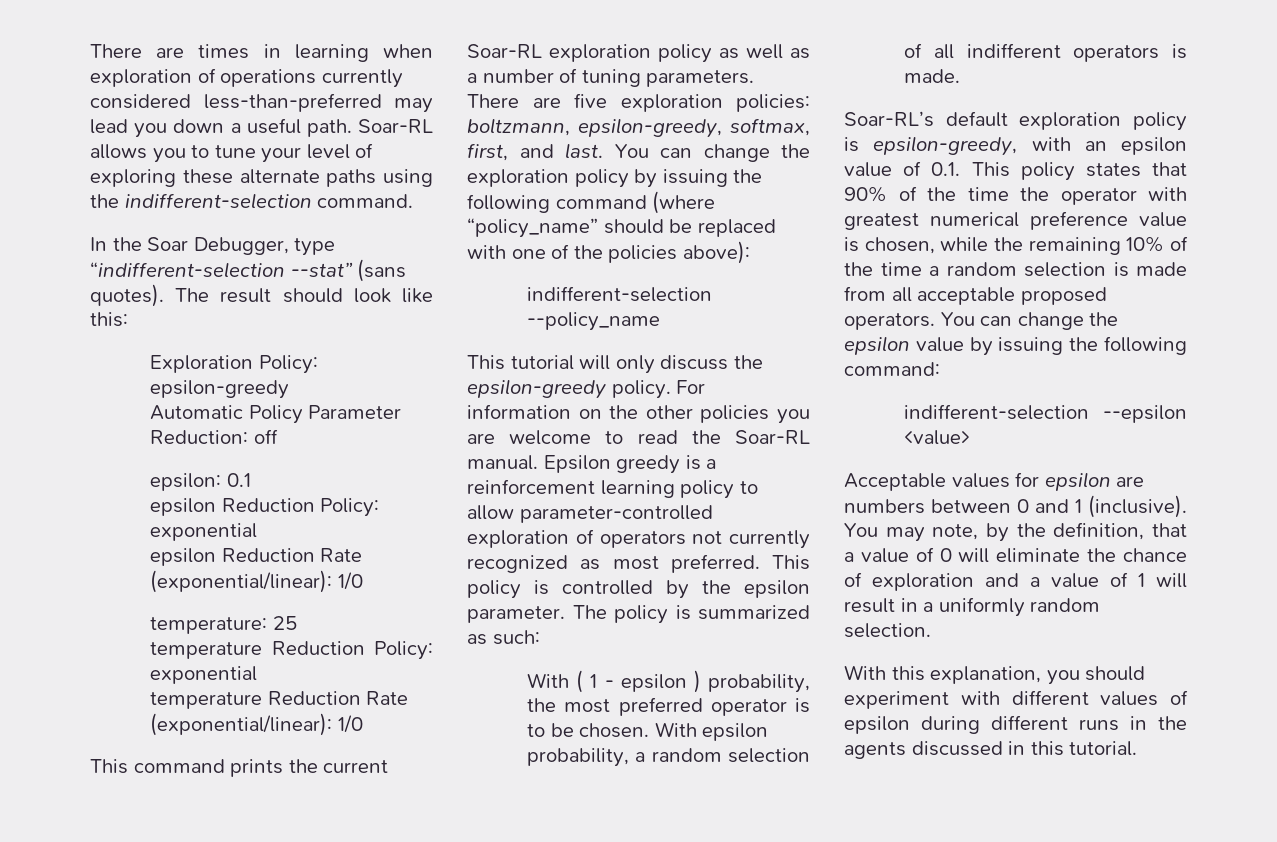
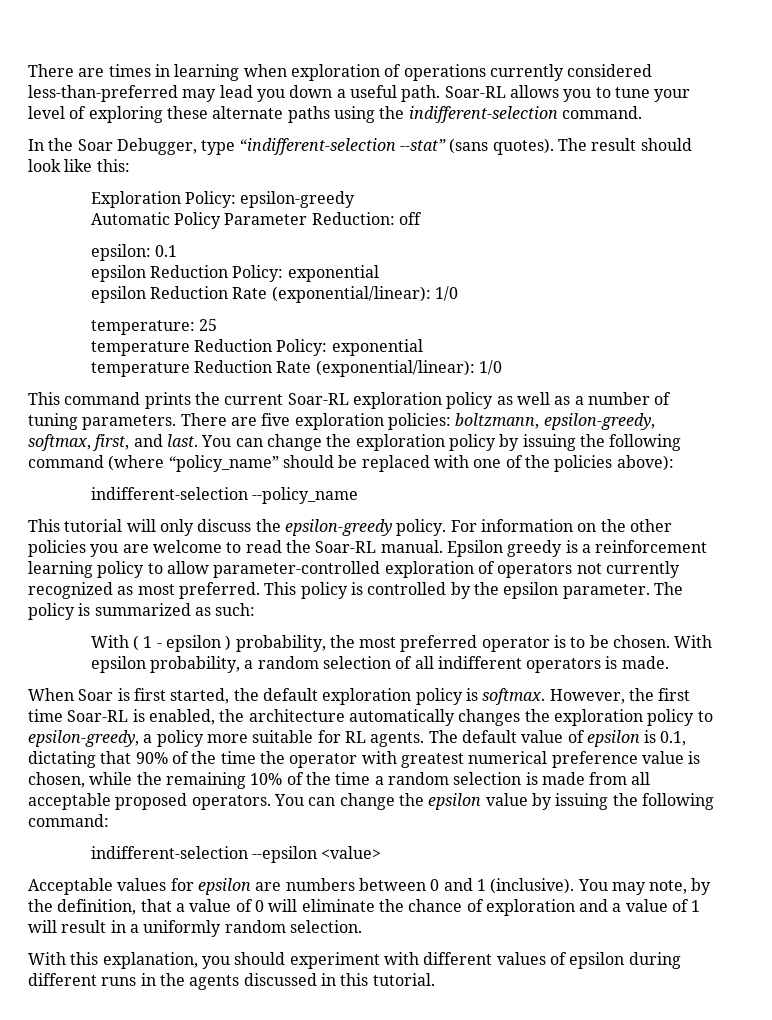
- Soar-RL’s default exploration policy is epsilon-greedy, with an epsilon value of 0.1. This policy states that 90% of the time the operator with greatest numerical preference value is chosen, while the remaining 10% of the time a random selection is made from all acceptable proposed operators.
+ When Soar is first started, the default exploration policy is softmax. However, the first time Soar-RL is enabled, the architecture automatically changes the exploration policy to epsilon-greedy, a policy more suitable for RL agents. The default value of epsilon is 0.1, dictating that 90% of the time the operator with greatest numerical preference value is chosen, while the remaining 10% of the time a random selection is made from all acceptable proposed operators.

